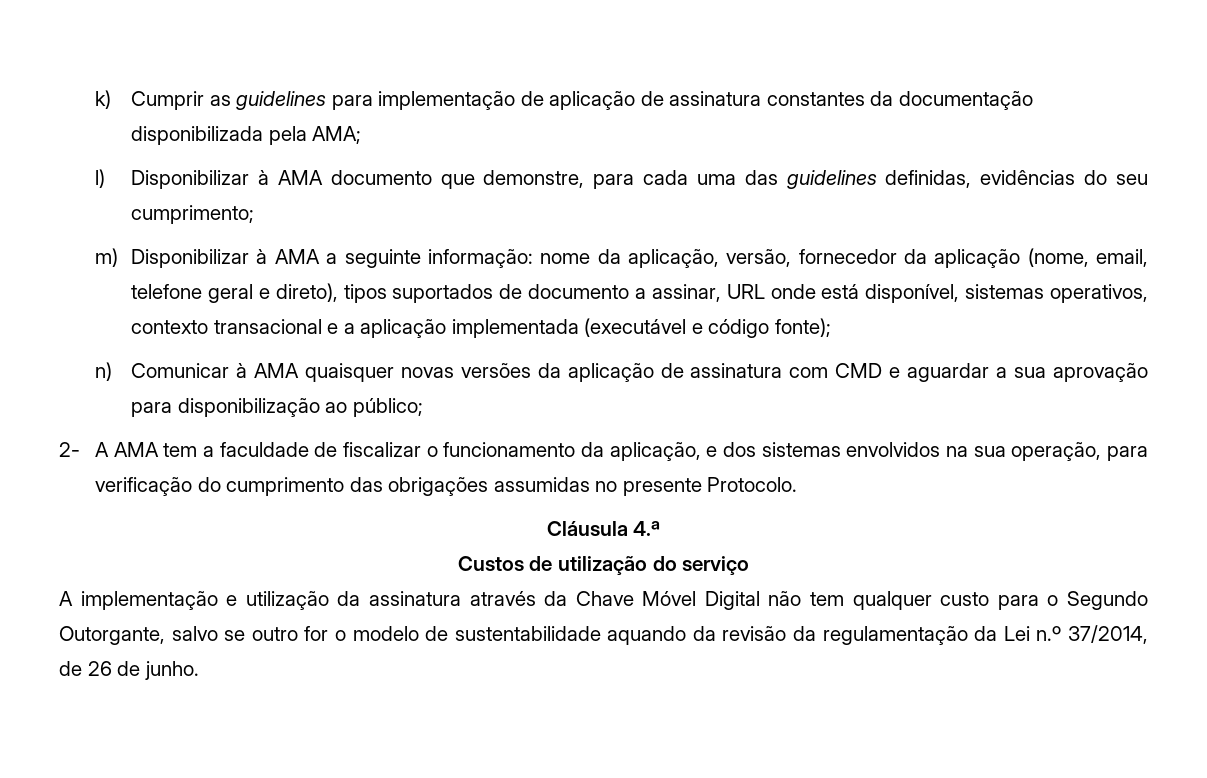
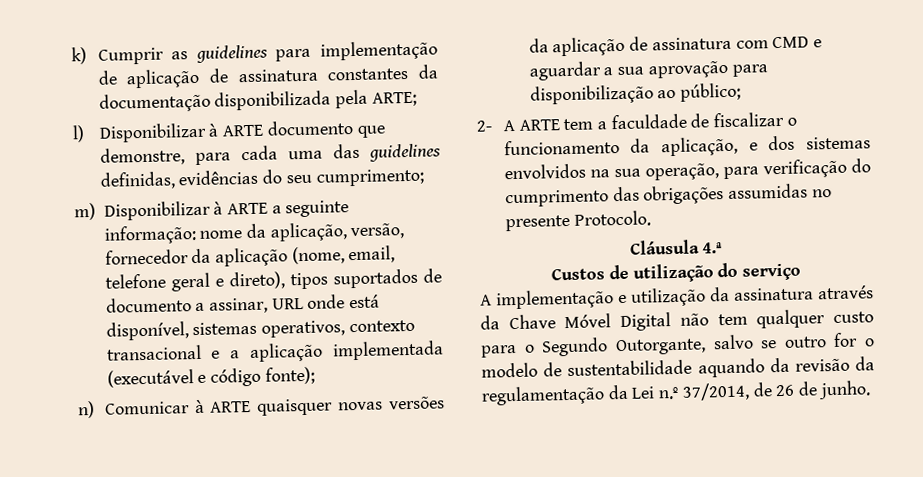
- k) Cumprir as guidelines para implementação de aplicação de assinatura constantes da documentação disponibilizada pela AMA;
+ k) Cumprir as guidelines para implementação de aplicação de assinatura constantes da documentação disponibilizada pela ARTE;
- l) Disponibilizar à AMA documento que demonstre, para cada uma das guidelines definidas, evidências do seu cumprimento;
+ l) Disponibilizar à ARTE documento que demonstre, para cada uma das guidelines definidas, evidências do seu cumprimento;
- m) Disponibilizar à AMA a seguinte informação: nome da aplicação, versão, fornecedor da aplicação (nome, email, telefone geral e direto), tipos suportados de documento a assinar, URL onde está disponível, sistemas operativos, contexto transacional e a aplicação implementada (executável e código fonte);
+ m) Disponibilizar à ARTE a seguinte informação: nome da aplicação, versão, fornecedor da aplicação (nome, email, telefone geral e direto), tipos suportados de documento a assinar, URL onde está disponível, sistemas operativos, contexto transacional e a aplicação implementada (executável e código fonte);
- n) Comunicar à AMA quaisquer novas versões da aplicação de assinatura com CMD e aguardar a sua aprovação para disponibilização ao público;
+ n) Comunicar à ARTE quaisquer novas versões da aplicação de assinatura com CMD e aguardar a sua aprovação para disponibilização ao público;
- 2- A AMA tem a faculdade de fiscalizar o funcionamento da aplicação, e dos sistemas envolvidos na sua operação, para verificação do cumprimento das obrigações assumidas no presente Protocolo.
+ 2- A ARTE tem a faculdade de fiscalizar o funcionamento da aplicação, e dos sistemas envolvidos na sua operação, para verificação do cumprimento das obrigações assumidas no presente Protocolo.

